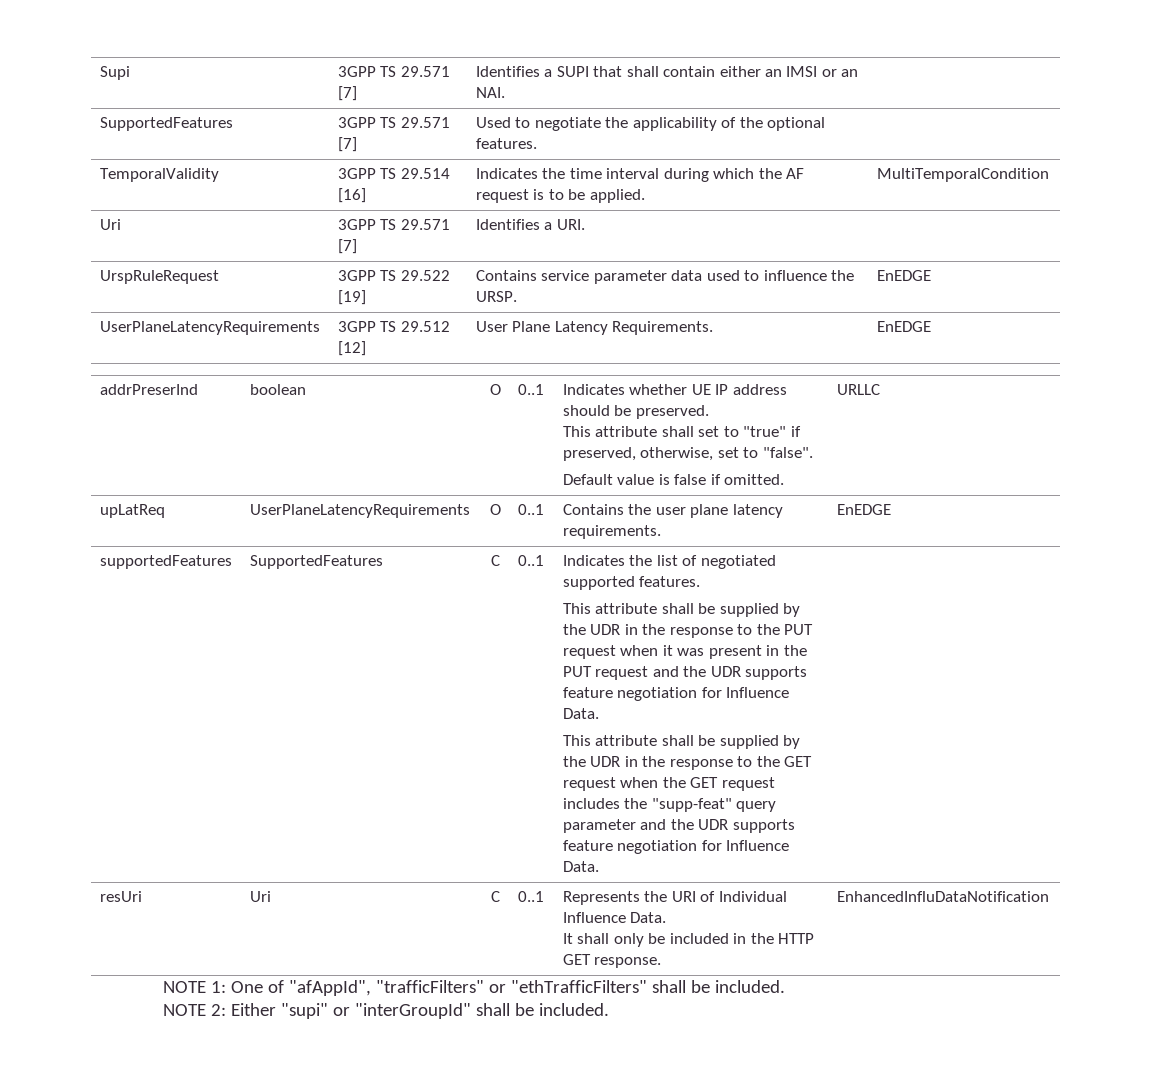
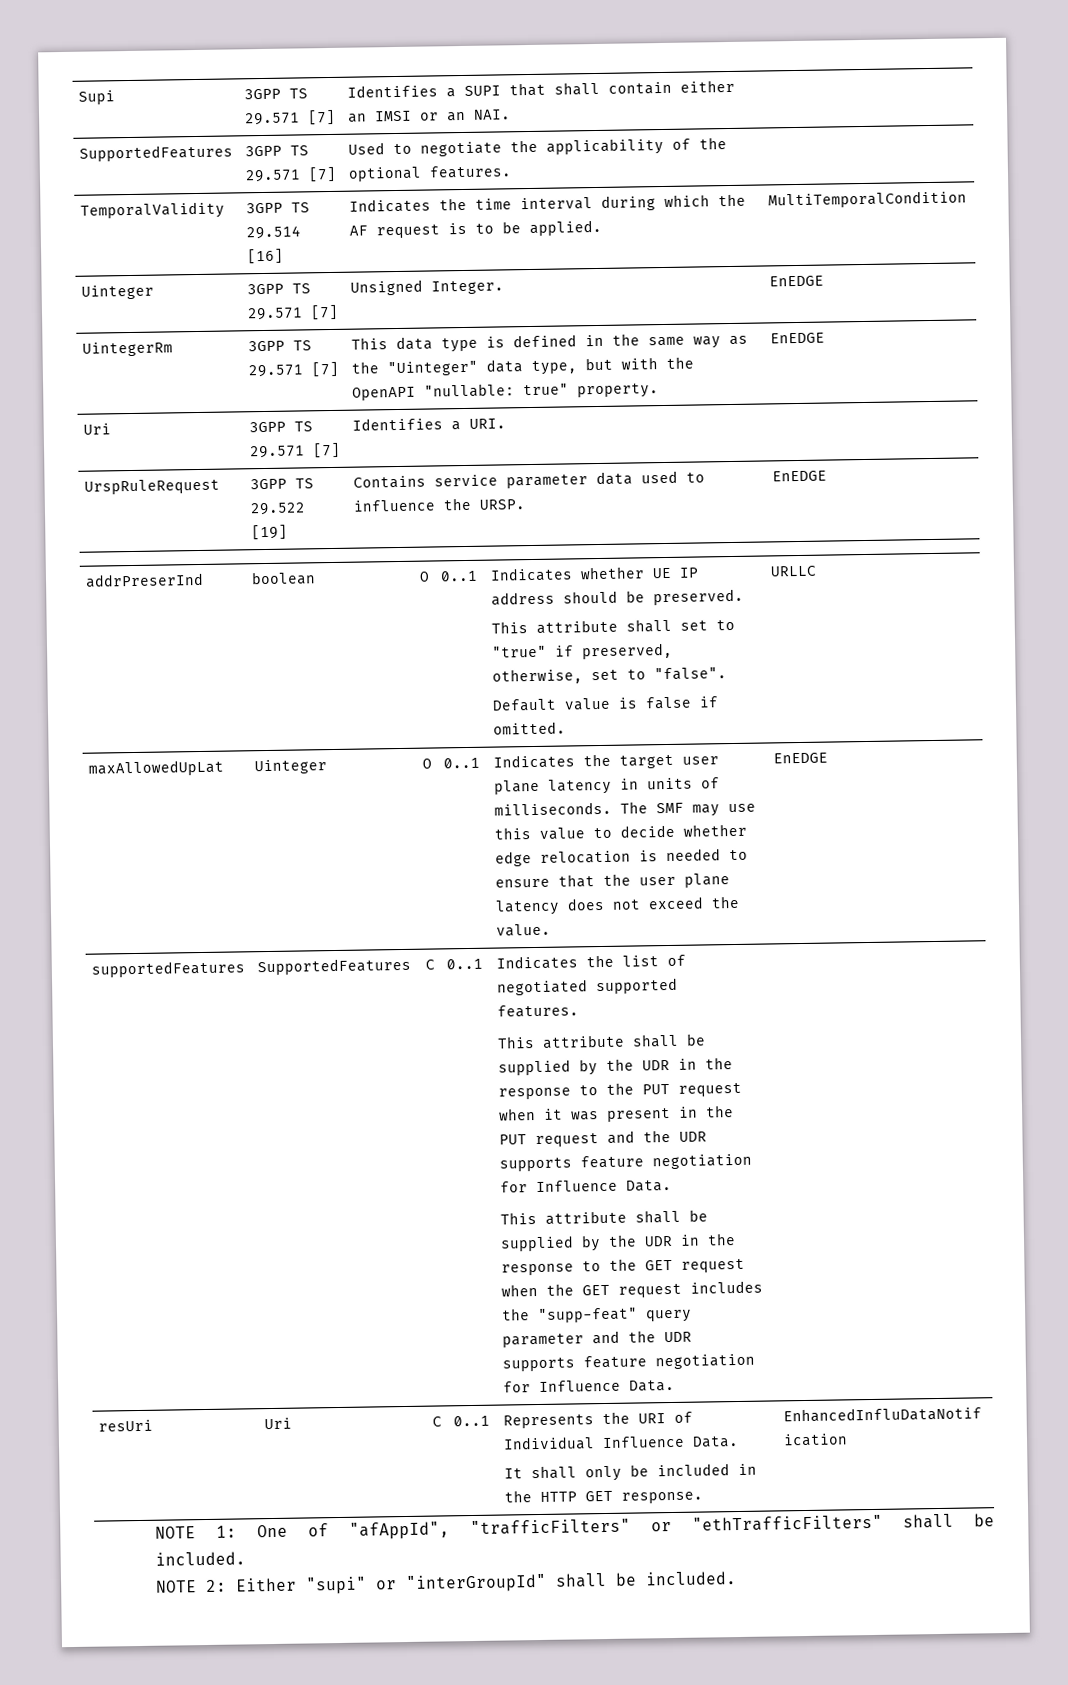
+ Uinteger | 3GPP TS 29.571 [7] | Unsigned Integer. | EnEDGE
+ UintegerRm | 3GPP TS 29.571 [7] | This data type is defined in the same way as the "Uinteger" data type, but with the OpenAPI "nullable: true" property. | EnEDGE
- UserPlaneLatencyRequirements | 3GPP TS 29.512 [12] | User Plane Latency Requirements. | EnEDGE
- upLatReq | UserPlaneLatencyRequirements | O | 0..1 | Contains the user plane latency requirements. | EnEDGE
+ maxAllowedUpLat | Uinteger | O | 0..1 | Indicates the target user plane latency in units of milliseconds. The SMF may use this value to decide whether edge relocation is needed to ensure that the user plane latency does not exceed the value. | EnEDGE

